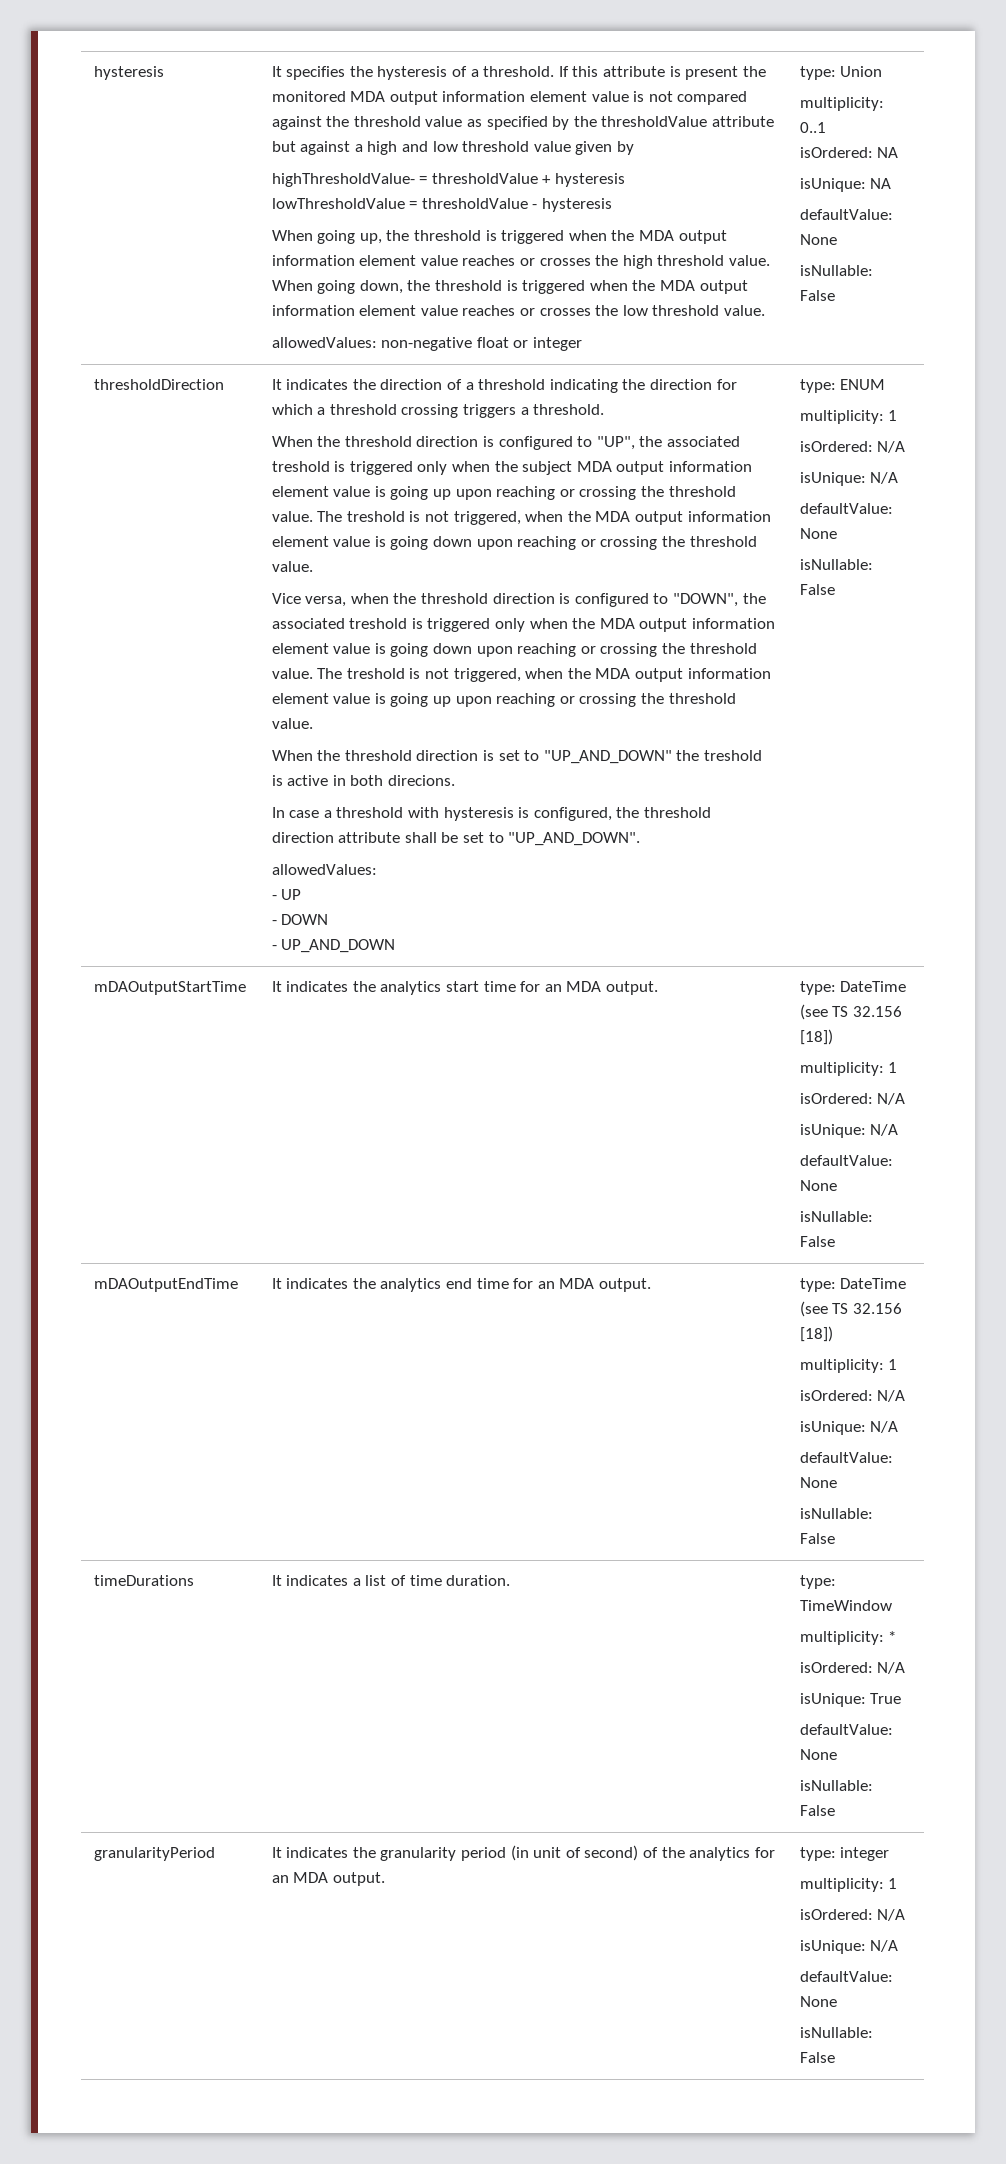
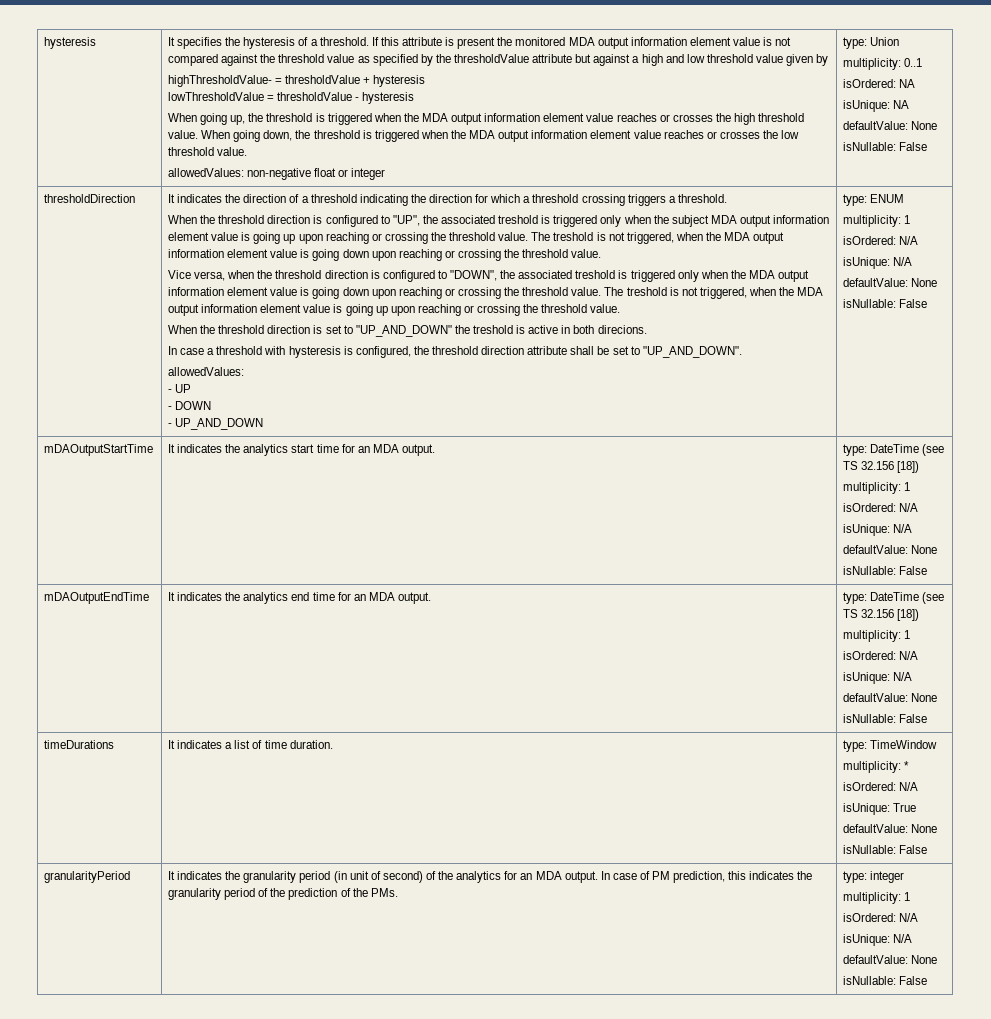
+ In case of PM prediction, this indicates the granularity period of the prediction of the PMs.

